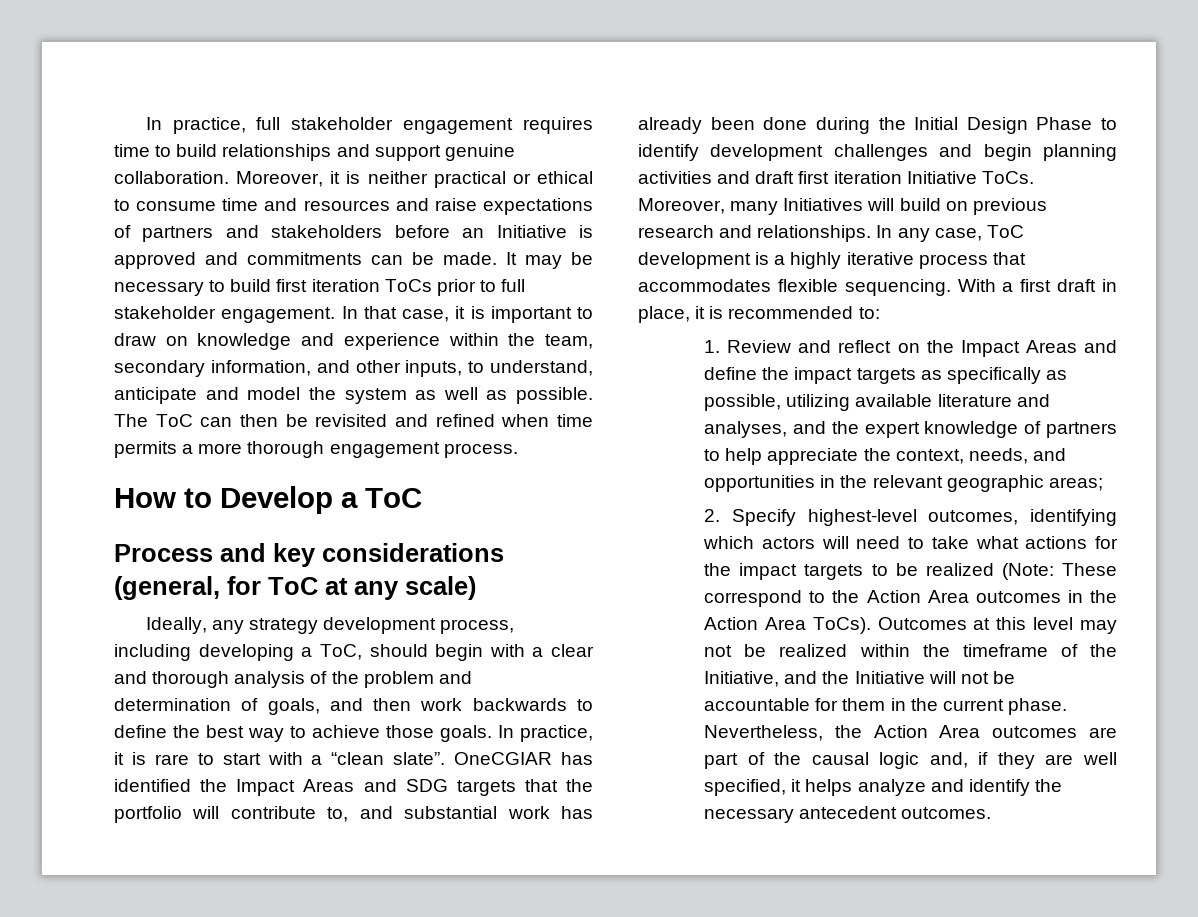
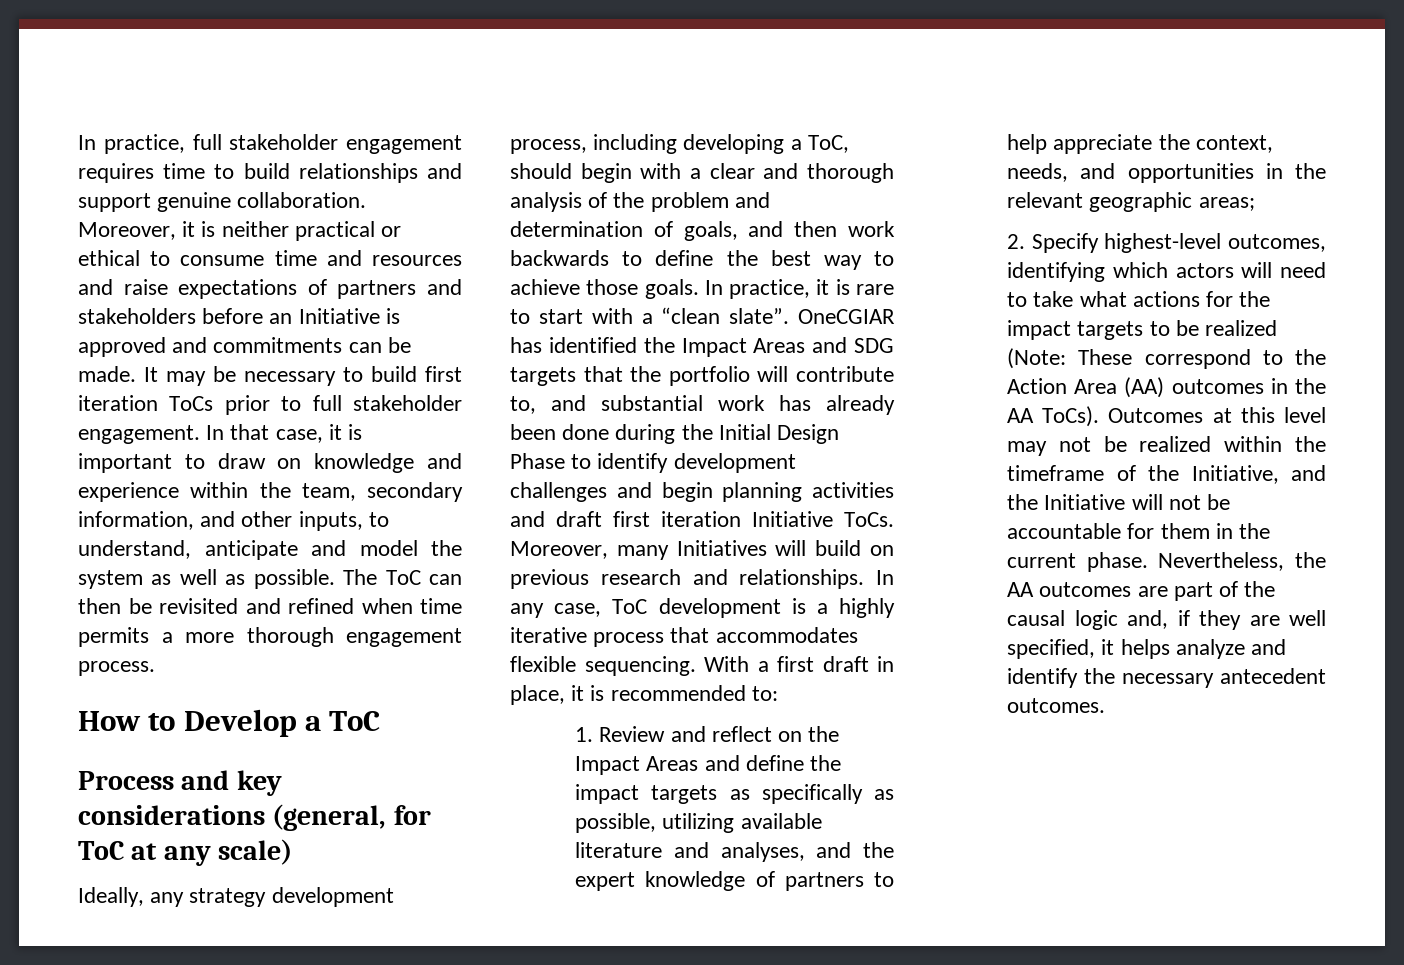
- 2. Specify highest-level outcomes, identifying which actors will need to take what actions for the impact targets to be realized (Note: These correspond to the Action Area outcomes in the Action Area ToCs).
+ 2. Specify highest-level outcomes, identifying which actors will need to take what actions for the impact targets to be realized (Note: These correspond to the Action Area (AA) outcomes in the AA ToCs).
- Nevertheless, the Action Area outcomes are part of the causal logic and, if they are well specified, it helps analyze and identify the necessary antecedent outcomes.
+ Nevertheless, the AA outcomes are part of the causal logic and, if they are well specified, it helps analyze and identify the necessary antecedent outcomes.

